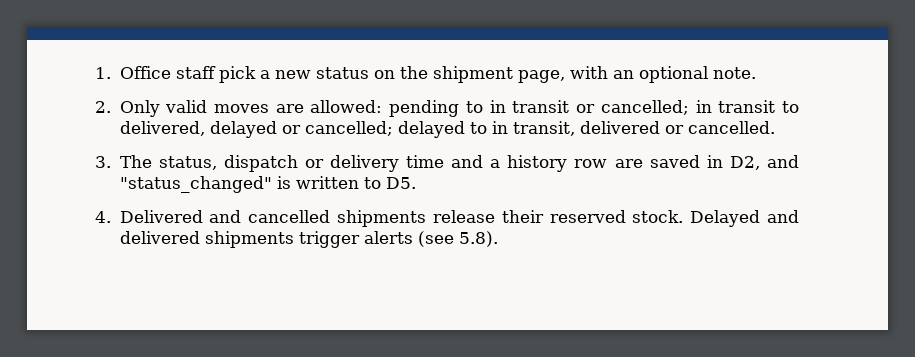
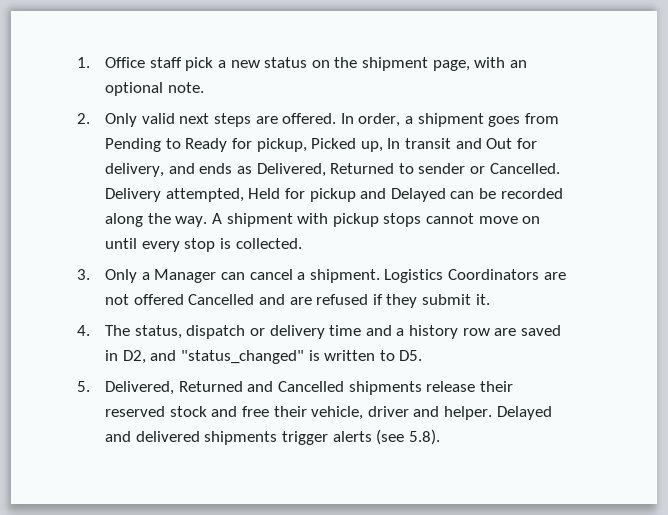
- 2. Only valid moves are allowed: pending to in transit or cancelled; in transit to delivered, delayed or cancelled; delayed to in transit, delivered or cancelled.
- 3. The status, dispatch or delivery time and a history row are saved in D2, and "status_changed" is written to D5.
+ 2. Only valid next steps are offered. In order, a shipment goes from Pending to Ready for pickup, Picked up, In transit and Out for delivery, and ends as Delivered, Returned to sender or Cancelled. Delivery attempted, Held for pickup and Delayed can be recorded along the way. A shipment with pickup stops cannot move on until every stop is collected.
+ 3. Only a Manager can cancel a shipment. Logistics Coordinators are not offered Cancelled and are refused if they submit it.
+ 4. The status, dispatch or delivery time and a history row are saved in D2, and "status_changed" is written to D5.
- 4. Delivered and cancelled shipments release their reserved stock.
+ 5. Delivered, Returned and Cancelled shipments release their reserved stock and free their vehicle, driver and helper.

